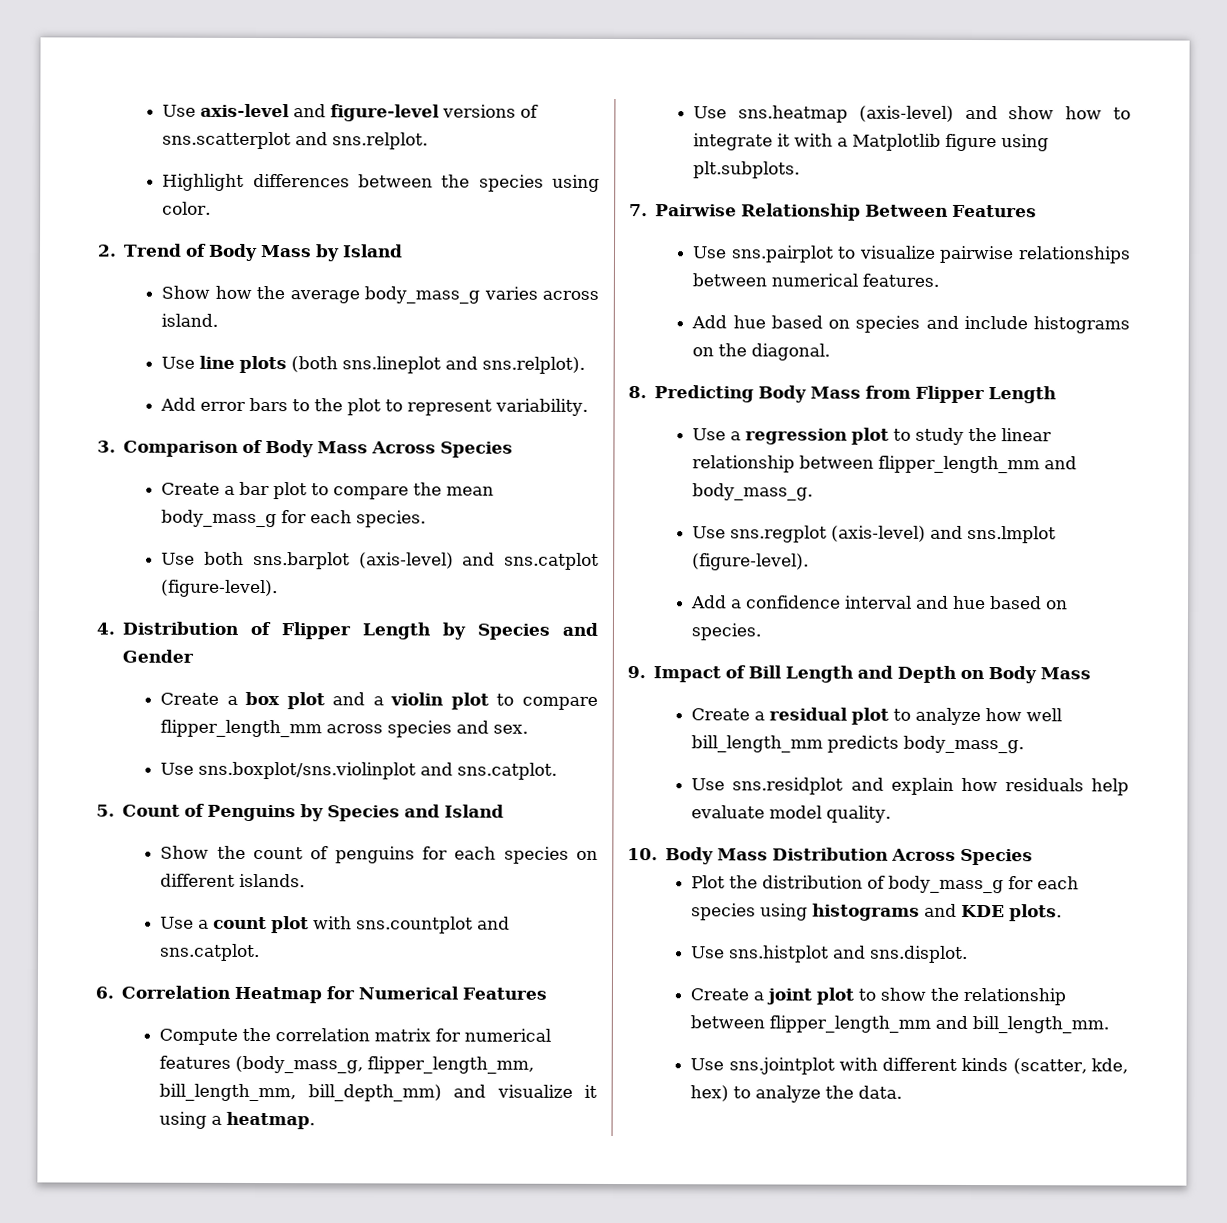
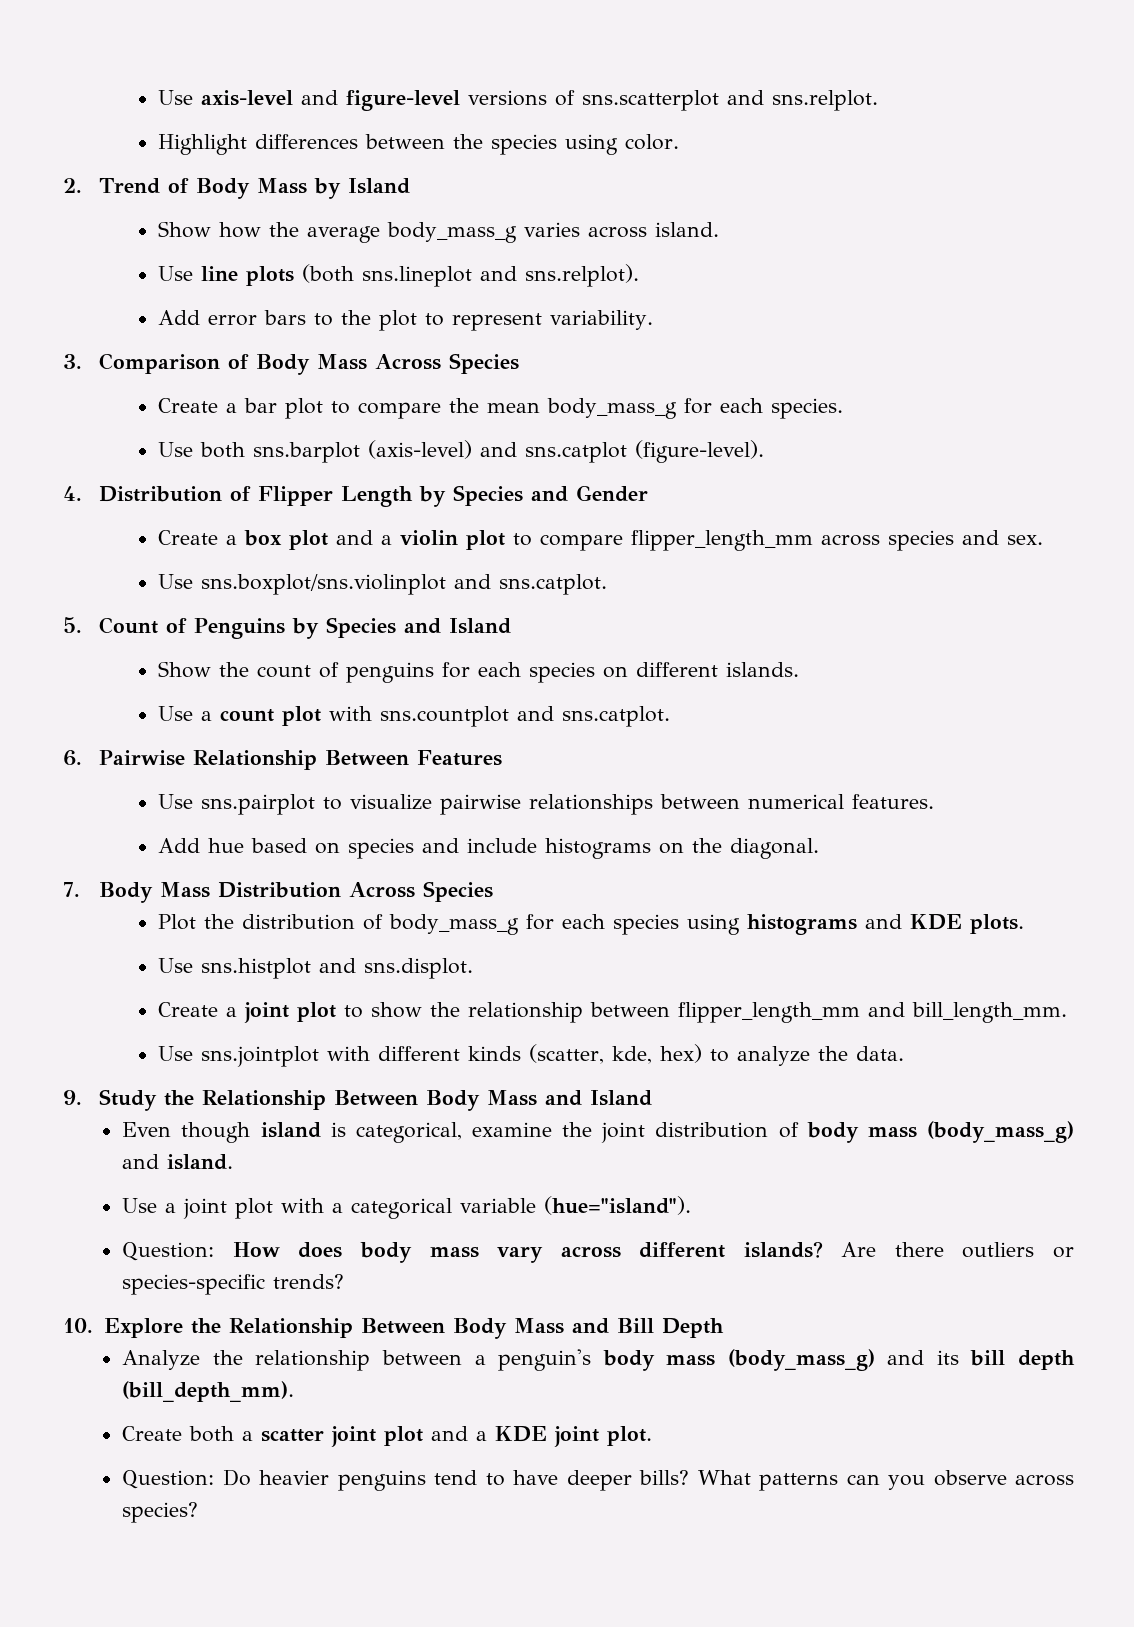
- 6. Correlation Heatmap for Numerical Features
- Compute the correlation matrix for numerical features (body_mass_g, flipper_length_mm, bill_length_mm, bill_depth_mm) and visualize it using a heatmap.
- Use sns.heatmap (axis-level) and show how to integrate it with a Matplotlib figure using plt.subplots.
- 7. Pairwise Relationship Between Features
+ 6. Pairwise Relationship Between Features
- 8. Predicting Body Mass from Flipper Length
- Use a regression plot to study the linear relationship between flipper_length_mm and body_mass_g.
- Use sns.regplot (axis-level) and sns.lmplot (figure-level).
- Add a confidence interval and hue based on species.
- 9. Impact of Bill Length and Depth on Body Mass
- Create a residual plot to analyze how well bill_length_mm predicts body_mass_g.
- Use sns.residplot and explain how residuals help evaluate model quality.
- 10. Body Mass Distribution Across Species
+ 7. Body Mass Distribution Across Species
+ 9. Study the Relationship Between Body Mass and Island
+ Even though island is categorical, examine the joint distribution of body mass (body_mass_g) and island.
+ Use a joint plot with a categorical variable (hue="island").
+ Question: How does body mass vary across different islands? Are there outliers or species-specific trends?
+ 10. Explore the Relationship Between Body Mass and Bill Depth
+ Analyze the relationship between a penguin's body mass (body_mass_g) and its bill depth (bill_depth_mm).
+ Create both a scatter joint plot and a KDE joint plot.
+ Question: Do heavier penguins tend to have deeper bills? What patterns can you observe across species?

